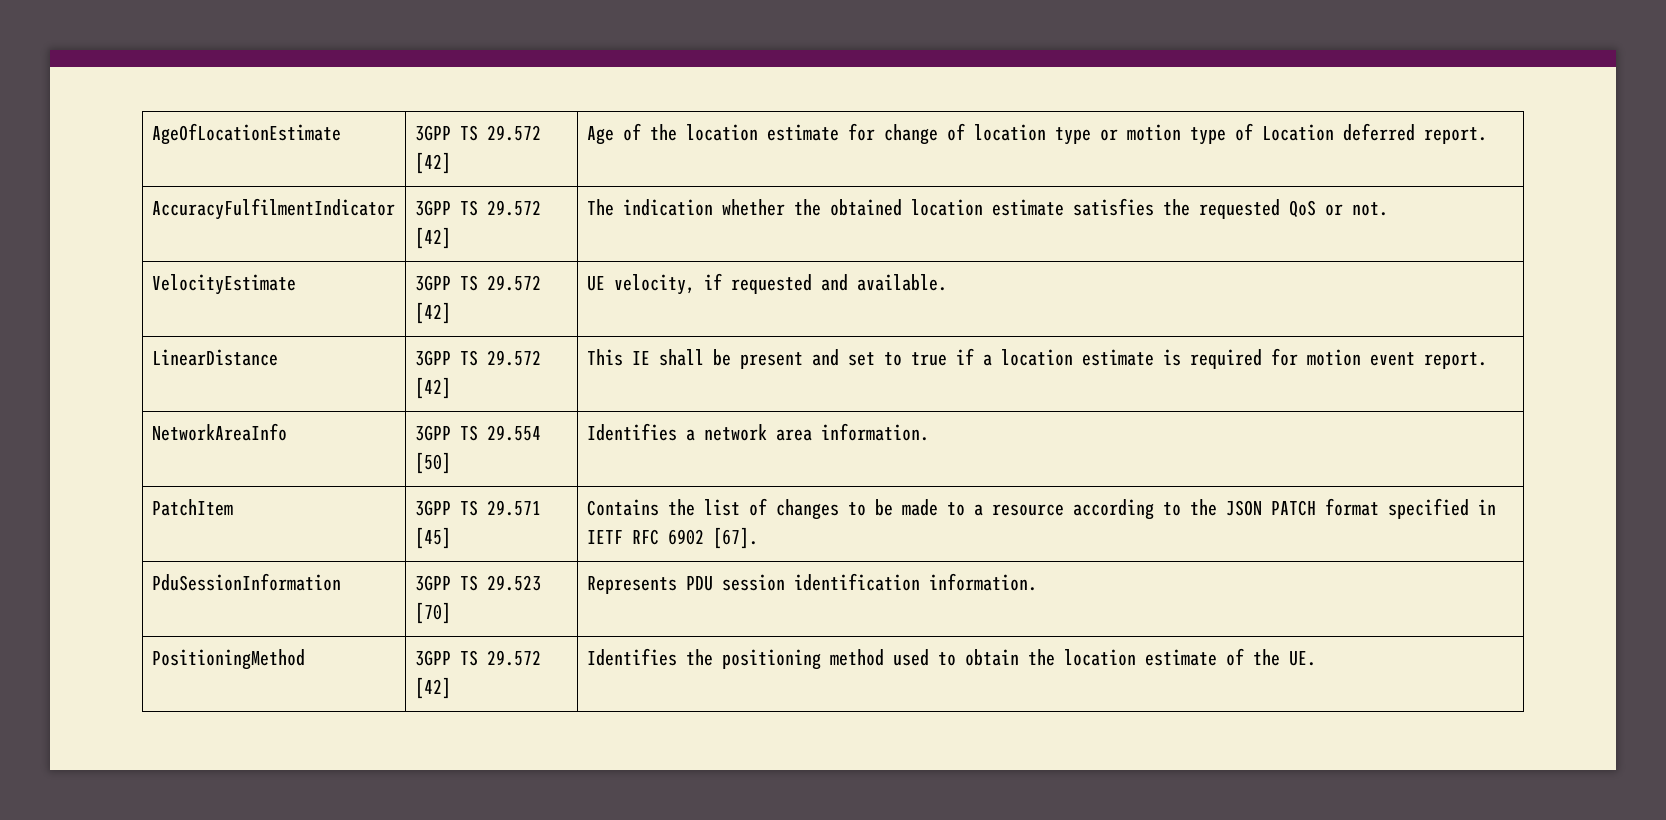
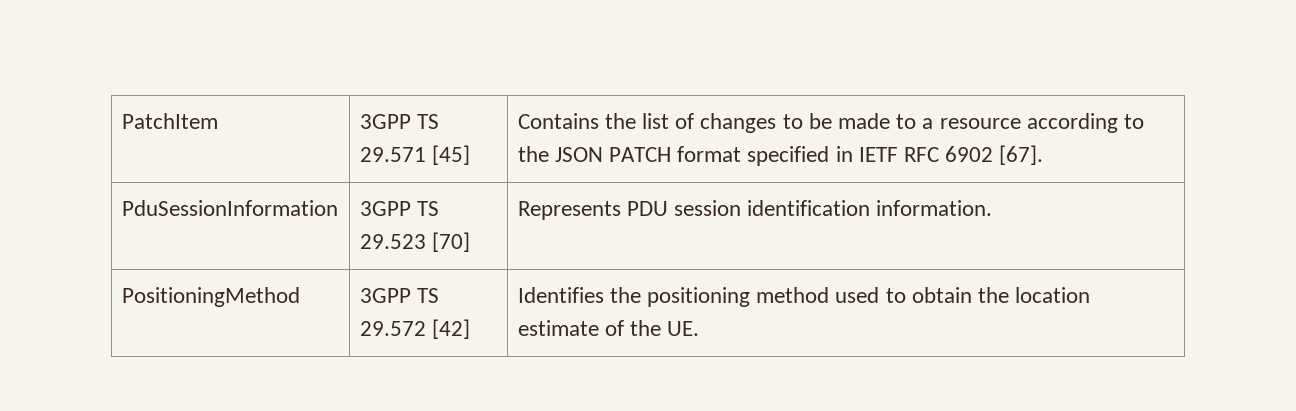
- AgeOfLocationEstimate | 3GPP TS 29.572 [42] | Age of the location estimate for change of location type or motion type of Location deferred report.
- AccuracyFulfilmentIndicator | 3GPP TS 29.572 [42] | The indication whether the obtained location estimate satisfies the requested QoS or not.
- VelocityEstimate | 3GPP TS 29.572 [42] | UE velocity, if requested and available.
- LinearDistance | 3GPP TS 29.572 [42] | This IE shall be present and set to true if a location estimate is required for motion event report.
- NetworkAreaInfo | 3GPP TS 29.554 [50] | Identifies a network area information.

